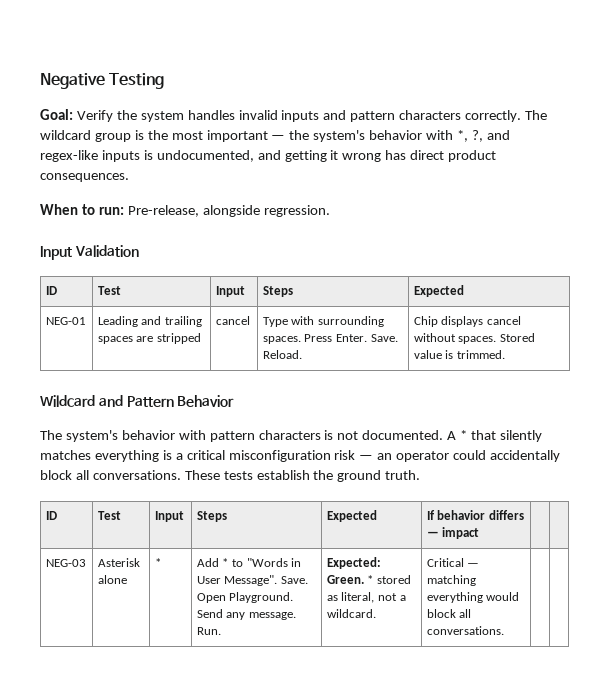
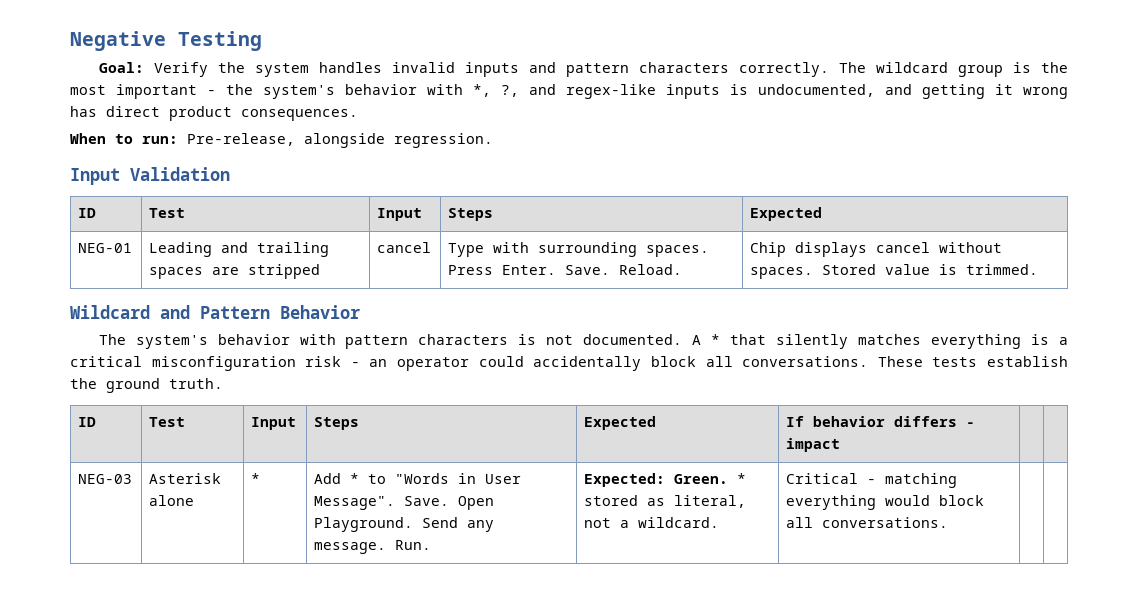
- The wildcard group is the most important — the system's behavior with *, ?, and regex-like inputs is undocumented, and getting it wrong has direct product consequences.
+ The wildcard group is the most important - the system's behavior with *, ?, and regex-like inputs is undocumented, and getting it wrong has direct product consequences.
- A * that silently matches everything is a critical misconfiguration risk — an operator could accidentally block all conversations.
+ A * that silently matches everything is a critical misconfiguration risk - an operator could accidentally block all conversations.
- ID | Test | Input | Steps | Expected | If behavior differs — impact | |
+ ID | Test | Input | Steps | Expected | If behavior differs - impact | |
- NEG-03 | Asterisk alone | * | Add * to "Words in User Message". Save. Open Playground. Send any message. Run. | Expected: Green. * stored as literal, not a wildcard. | Critical — matching everything would block all conversations. | |
+ NEG-03 | Asterisk alone | * | Add * to "Words in User Message". Save. Open Playground. Send any message. Run. | Expected: Green. * stored as literal, not a wildcard. | Critical - matching everything would block all conversations. | |

